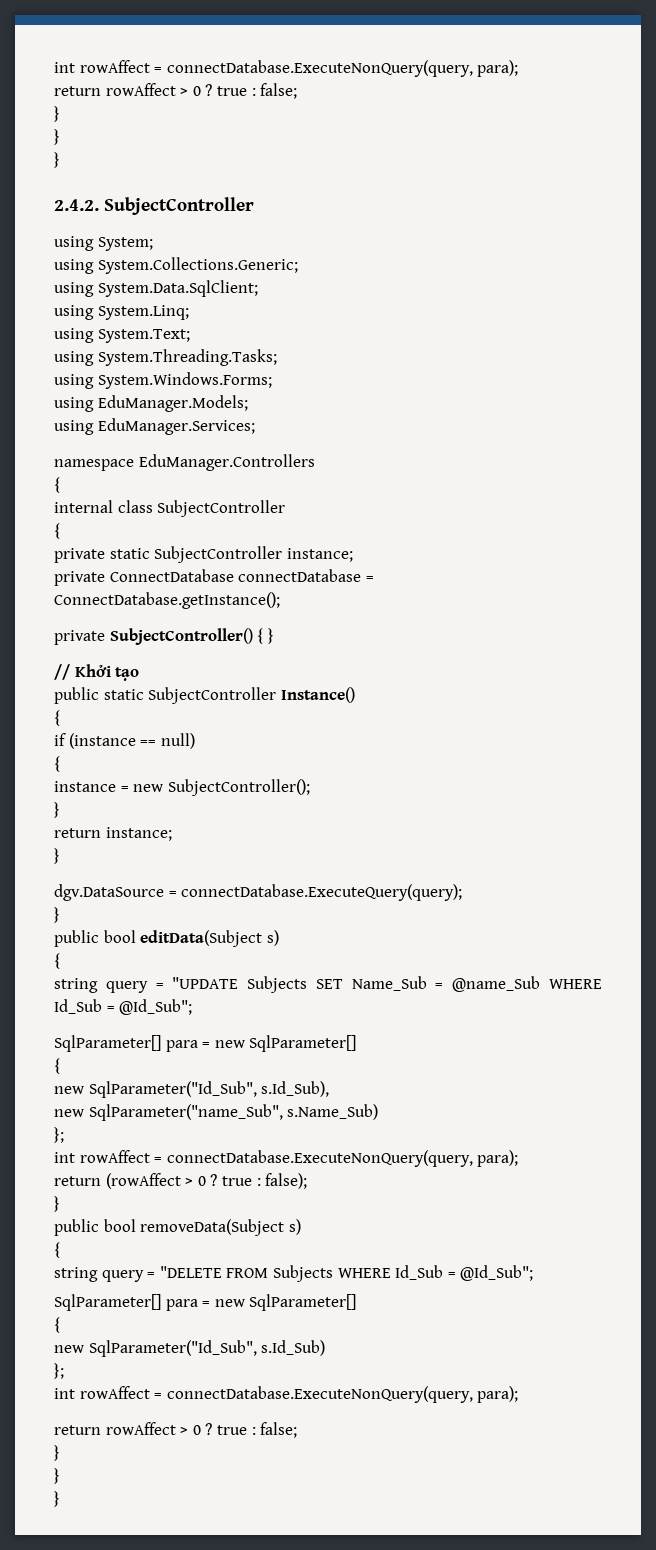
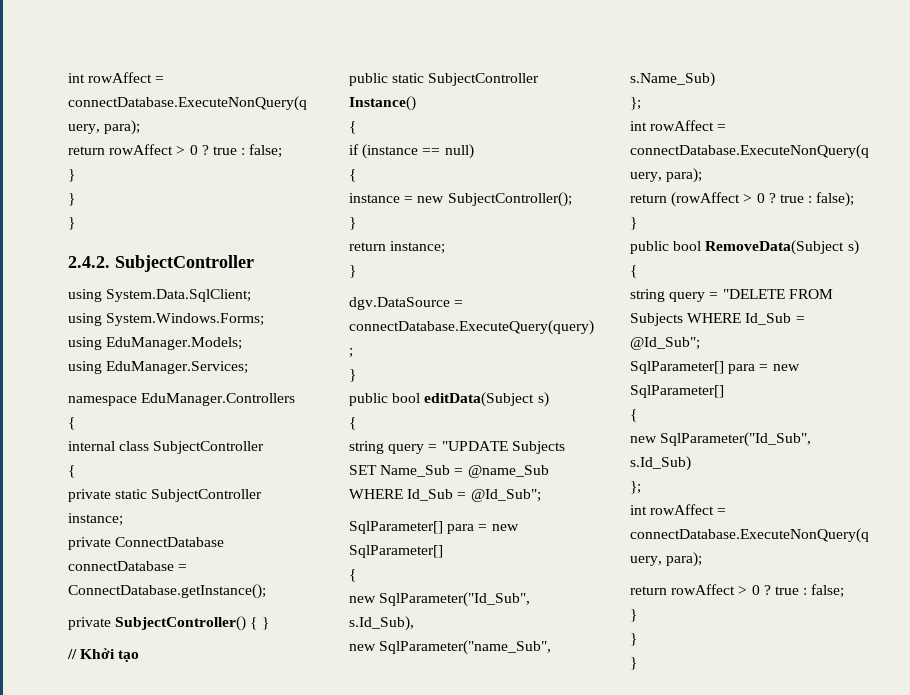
- using System;
- using System.Collections.Generic;
  using System.Data.SqlClient;
- using System.Linq;
- using System.Text;
- using System.Threading.Tasks;
- public bool removeData(Subject s)
+ public bool RemoveData(Subject s)

